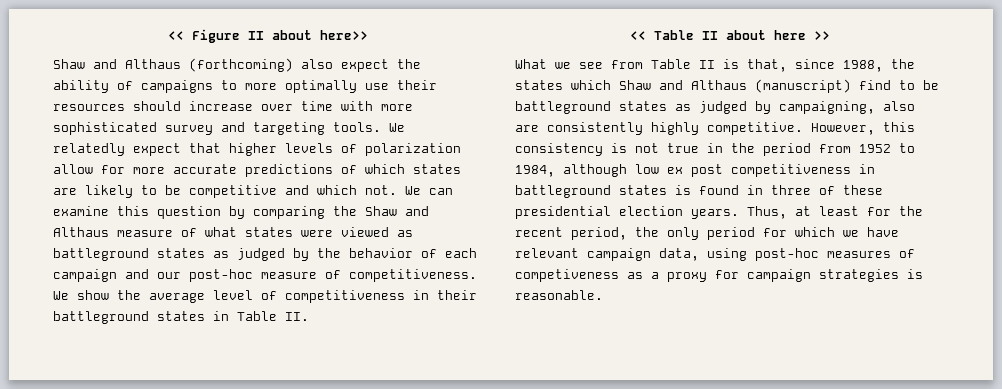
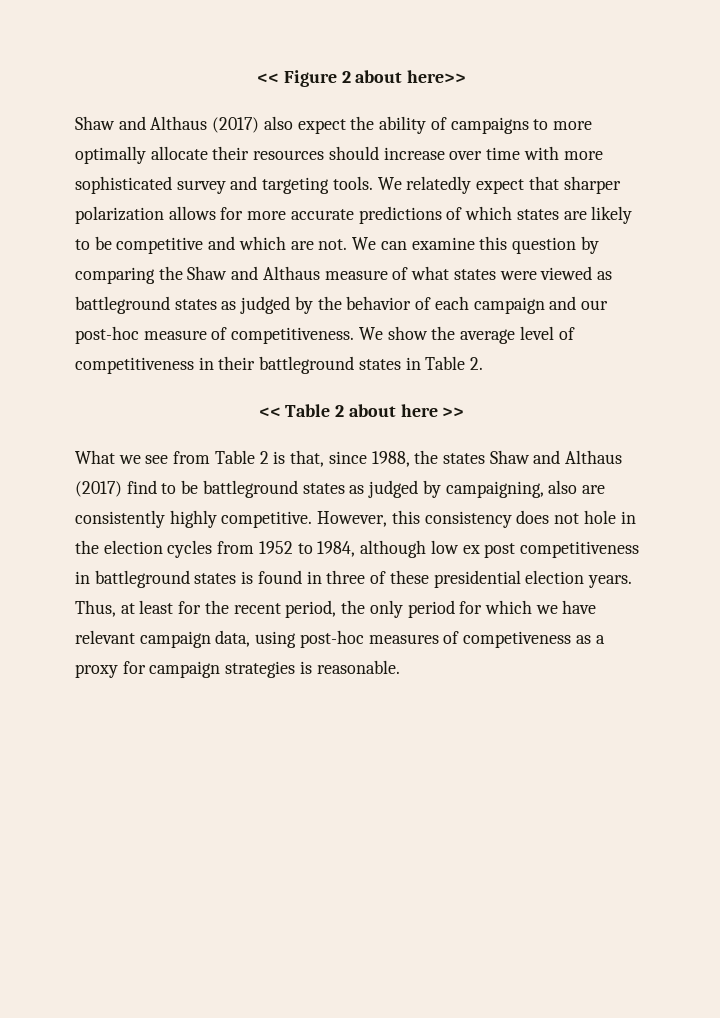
- << Figure II about here>>
+ << Figure 2 about here>>
- Shaw and Althaus (forthcoming) also expect the ability of campaigns to more optimally use their resources should increase over time with more sophisticated survey and targeting tools.
+ Shaw and Althaus (2017) also expect the ability of campaigns to more optimally allocate their resources should increase over time with more sophisticated survey and targeting tools.
- We relatedly expect that higher levels of polarization allow for more accurate predictions of which states are likely to be competitive and which not.
+ We relatedly expect that sharper polarization allows for more accurate predictions of which states are likely to be competitive and which are not.
- We show the average level of competitiveness in their battleground states in Table II.
+ We show the average level of competitiveness in their battleground states in Table 2.
- << Table II about here >>
+ << Table 2 about here >>
- What we see from Table II is that, since 1988, the states which Shaw and Althaus (manuscript) find to be battleground states as judged by campaigning, also are consistently highly competitive.
+ What we see from Table 2 is that, since 1988, the states Shaw and Althaus (2017) find to be battleground states as judged by campaigning, also are consistently highly competitive.
- However, this consistency is not true in the period from 1952 to 1984, although low ex post competitiveness in battleground states is found in three of these presidential election years.
+ However, this consistency does not hole in the election cycles from 1952 to 1984, although low ex post competitiveness in battleground states is found in three of these presidential election years.

